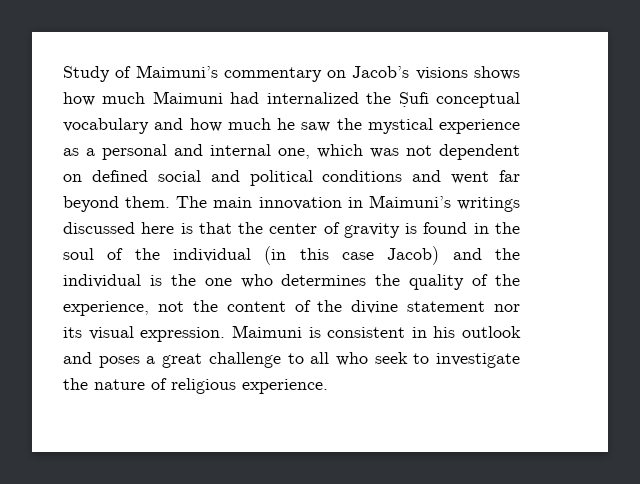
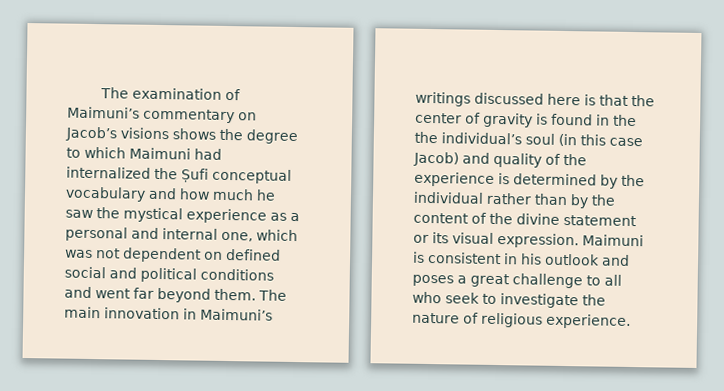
- Study of Maimuni’s commentary on Jacob’s visions shows how much Maimuni had internalized the Ṣufi conceptual vocabulary and how much he saw the mystical experience as a personal and internal one, which was not dependent on defined social and political conditions and went far beyond them.
+ The examination of Maimuni’s commentary on Jacob’s visions shows the degree to which Maimuni had internalized the Ṣufi conceptual vocabulary and how much he saw the mystical experience as a personal and internal one, which was not dependent on defined social and political conditions and went far beyond them.
- The main innovation in Maimuni’s writings discussed here is that the center of gravity is found in the soul of the individual (in this case Jacob) and the individual is the one who determines the quality of the experience, not the content of the divine statement nor its visual expression.
+ The main innovation in Maimuni’s writings discussed here is that the center of gravity is found in the the individual’s soul (in this case Jacob) and quality of the experience is determined by the individual rather than by the content of the divine statement or its visual expression.

